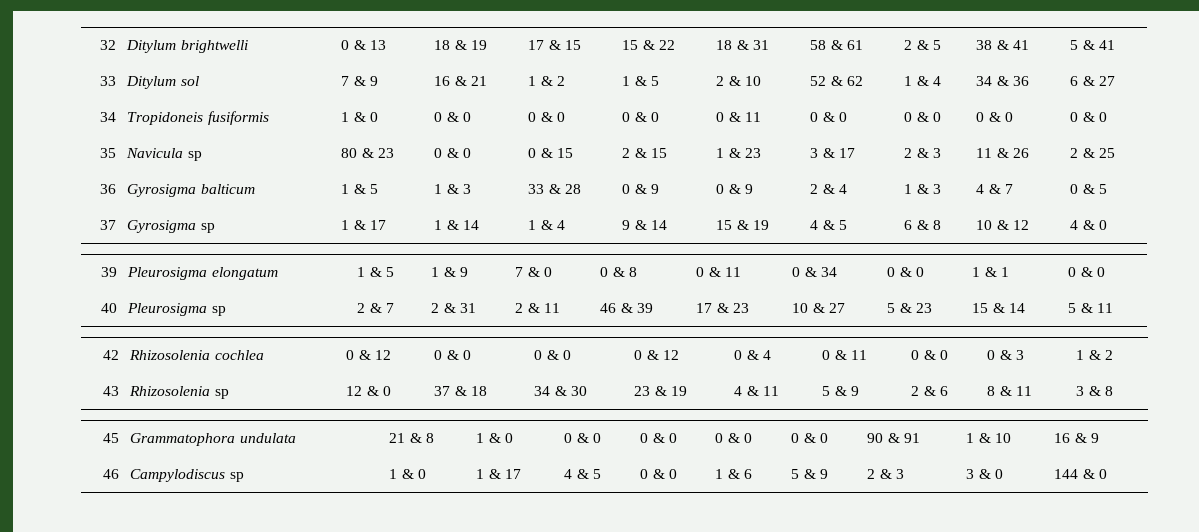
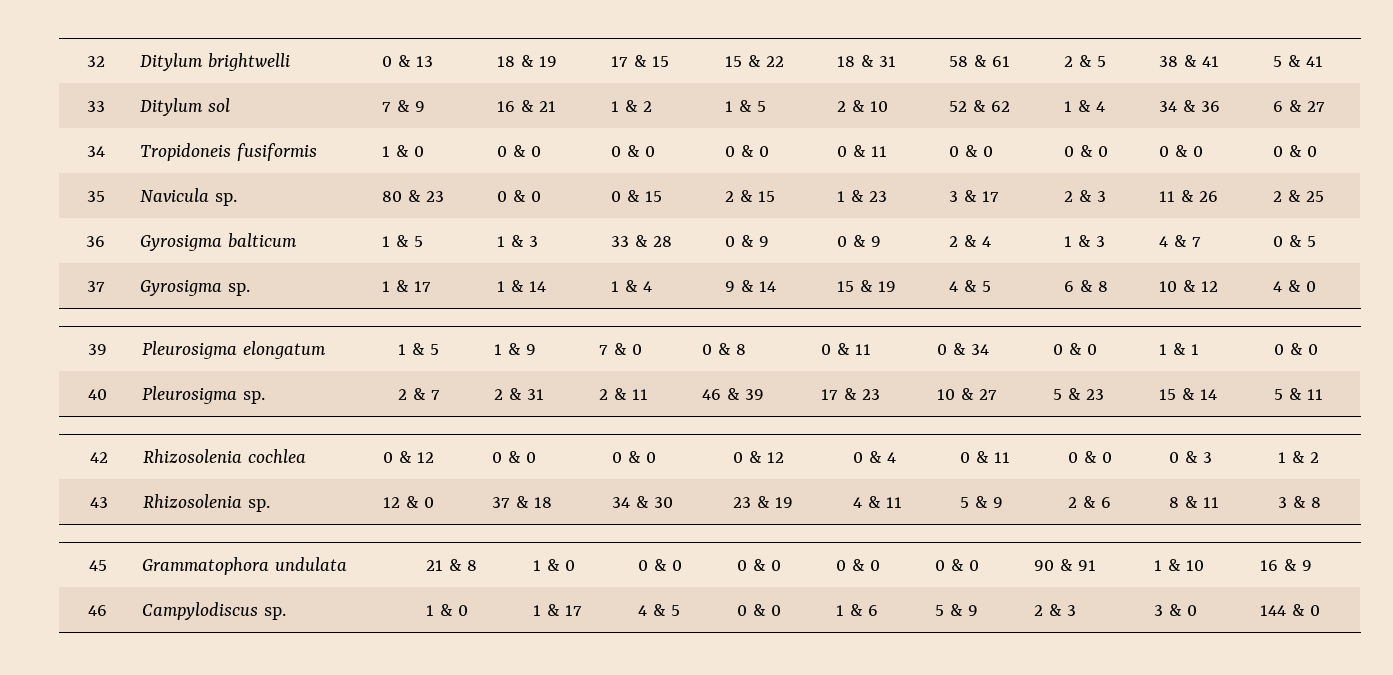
- 35 | Navicula sp | 80 & 23 | 0 & 0 | 0 & 15 | 2 & 15 | 1 & 23 | 3 & 17 | 2 & 3 | 11 & 26 | 2 & 25
+ 35 | Navicula sp. | 80 & 23 | 0 & 0 | 0 & 15 | 2 & 15 | 1 & 23 | 3 & 17 | 2 & 3 | 11 & 26 | 2 & 25
- 37 | Gyrosigma sp | 1 & 17 | 1 & 14 | 1 & 4 | 9 & 14 | 15 & 19 | 4 & 5 | 6 & 8 | 10 & 12 | 4 & 0
+ 37 | Gyrosigma sp. | 1 & 17 | 1 & 14 | 1 & 4 | 9 & 14 | 15 & 19 | 4 & 5 | 6 & 8 | 10 & 12 | 4 & 0
- 40 | Pleurosigma sp | 2 & 7 | 2 & 31 | 2 & 11 | 46 & 39 | 17 & 23 | 10 & 27 | 5 & 23 | 15 & 14 | 5 & 11
+ 40 | Pleurosigma sp. | 2 & 7 | 2 & 31 | 2 & 11 | 46 & 39 | 17 & 23 | 10 & 27 | 5 & 23 | 15 & 14 | 5 & 11
- 43 | Rhizosolenia sp | 12 & 0 | 37 & 18 | 34 & 30 | 23 & 19 | 4 & 11 | 5 & 9 | 2 & 6 | 8 & 11 | 3 & 8
+ 43 | Rhizosolenia sp. | 12 & 0 | 37 & 18 | 34 & 30 | 23 & 19 | 4 & 11 | 5 & 9 | 2 & 6 | 8 & 11 | 3 & 8
- 46 | Campylodiscus sp | 1 & 0 | 1 & 17 | 4 & 5 | 0 & 0 | 1 & 6 | 5 & 9 | 2 & 3 | 3 & 0 | 144 & 0
+ 46 | Campylodiscus sp. | 1 & 0 | 1 & 17 | 4 & 5 | 0 & 0 | 1 & 6 | 5 & 9 | 2 & 3 | 3 & 0 | 144 & 0

